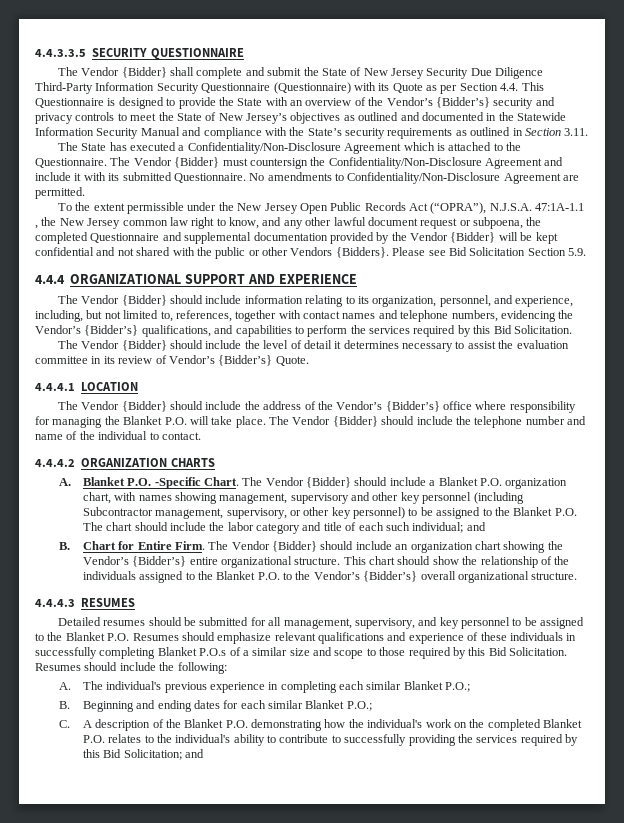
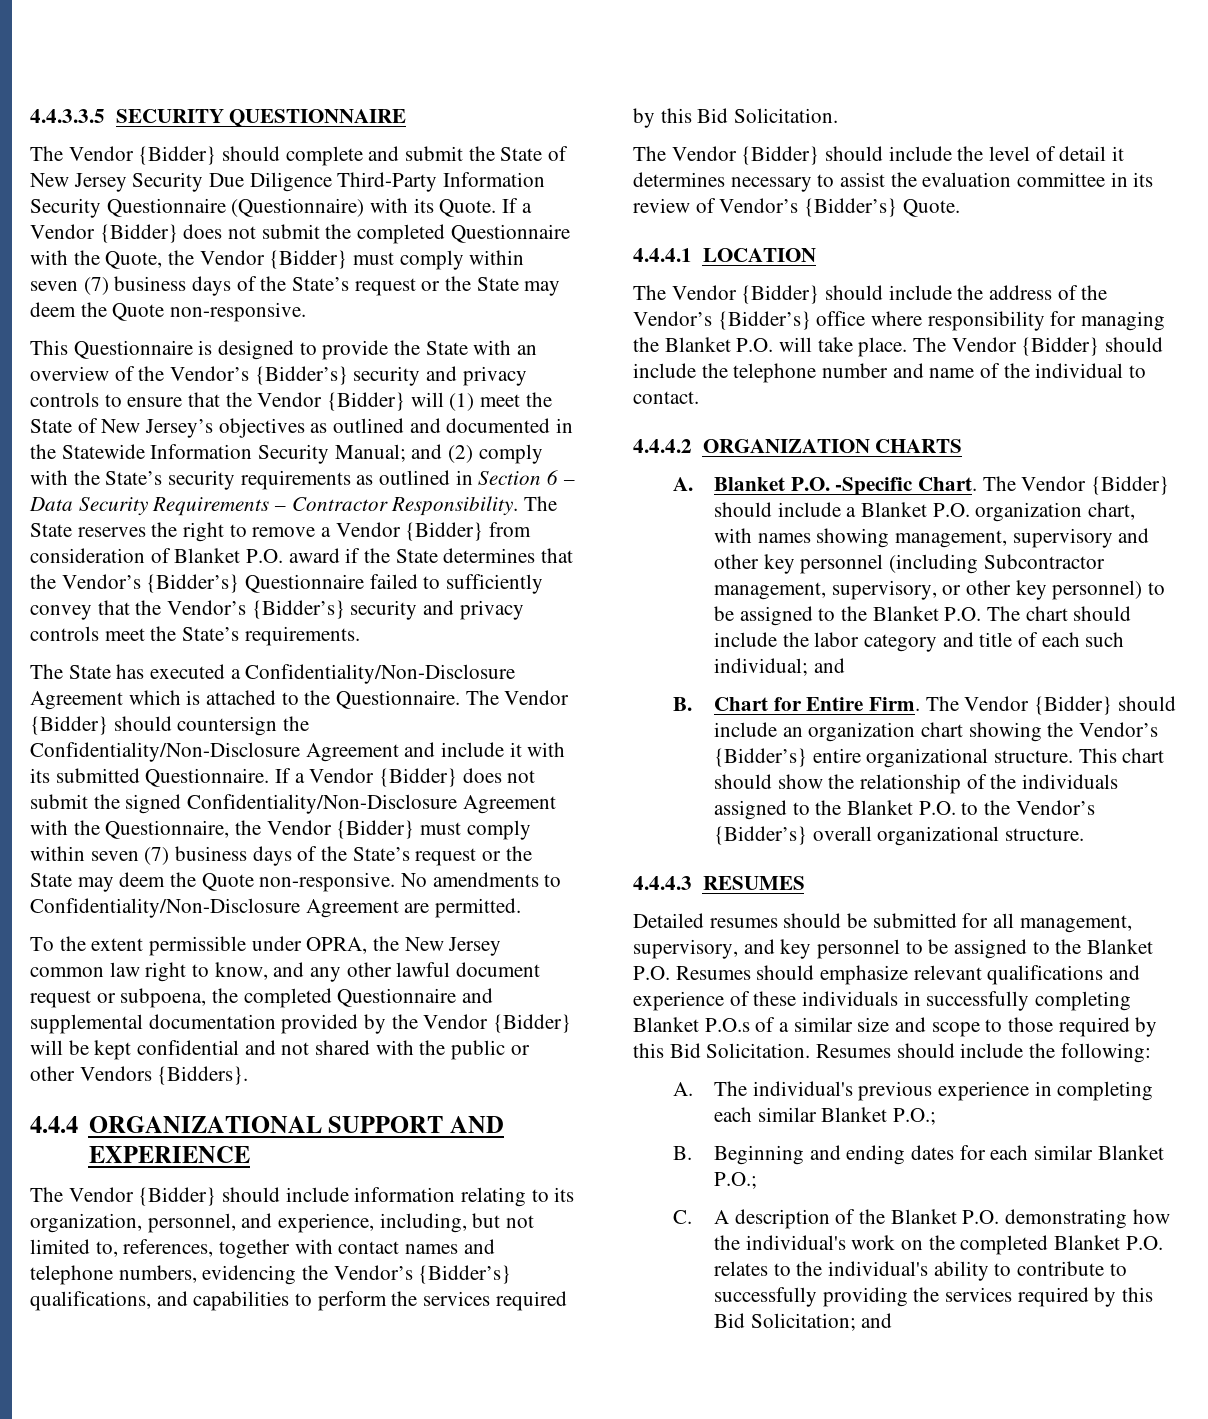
- The Vendor {Bidder} shall complete and submit the State of New Jersey Security Due Diligence Third-Party Information Security Questionnaire (Questionnaire) with its Quote as per Section 4.4. This Questionnaire is designed to provide the State with an overview of the Vendor’s {Bidder’s} security and privacy controls to meet the State of New Jersey’s objectives as outlined and documented in the Statewide Information Security Manual and compliance with the State’s security requirements as outlined in Section 3.11.
+ The Vendor {Bidder} should complete and submit the State of New Jersey Security Due Diligence Third-Party Information Security Questionnaire (Questionnaire) with its Quote. If a Vendor {Bidder} does not submit the completed Questionnaire with the Quote, the Vendor {Bidder} must comply within seven (7) business days of the State’s request or the State may deem the Quote non-responsive.
+ This Questionnaire is designed to provide the State with an overview of the Vendor’s {Bidder’s} security and privacy controls to ensure that the Vendor {Bidder} will (1) meet the State of New Jersey’s objectives as outlined and documented in the Statewide Information Security Manual; and (2) comply with the State’s security requirements as outlined in Section 6 – Data Security Requirements – Contractor Responsibility. The State reserves the right to remove a Vendor {Bidder} from consideration of Blanket P.O. award if the State determines that the Vendor’s {Bidder’s} Questionnaire failed to sufficiently convey that the Vendor’s {Bidder’s} security and privacy controls meet the State’s requirements.
- The Vendor {Bidder} must countersign the Confidentiality/Non-Disclosure Agreement and include it with its submitted Questionnaire.
+ The Vendor {Bidder} should countersign the Confidentiality/Non-Disclosure Agreement and include it with its submitted Questionnaire.
+ If a Vendor {Bidder} does not submit the signed Confidentiality/Non-Disclosure Agreement with the Questionnaire, the Vendor {Bidder} must comply within seven (7) business days of the State’s request or the State may deem the Quote non-responsive.
- To the extent permissible under the New Jersey Open Public Records Act (“OPRA”), N.J.S.A. 47:1A-1.1 , the New Jersey common law right to know, and any other lawful document request or subpoena, the completed Questionnaire and supplemental documentation provided by the Vendor {Bidder} will be kept confidential and not shared with the public or other Vendors {Bidders}. Please see Bid Solicitation Section 5.9.
+ To the extent permissible under OPRA, the New Jersey common law right to know, and any other lawful document request or subpoena, the completed Questionnaire and supplemental documentation provided by the Vendor {Bidder} will be kept confidential and not shared with the public or other Vendors {Bidders}.

